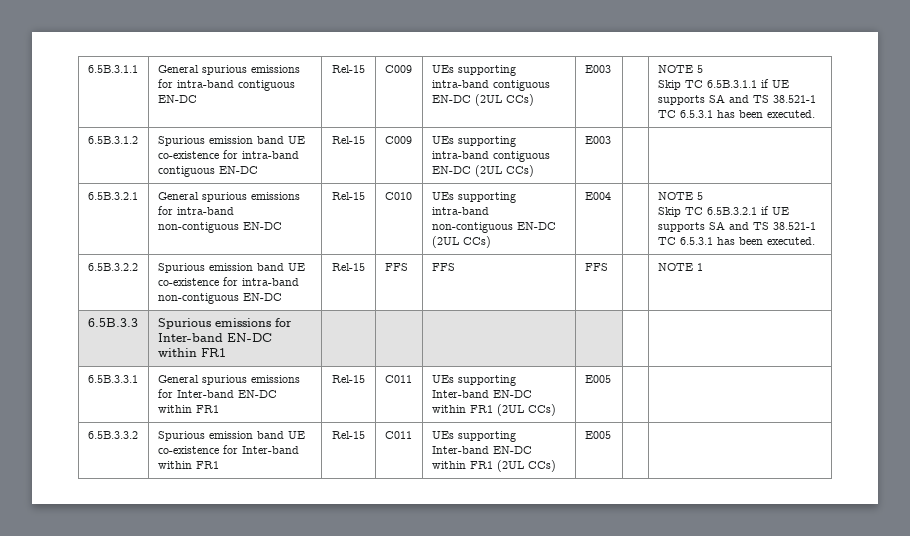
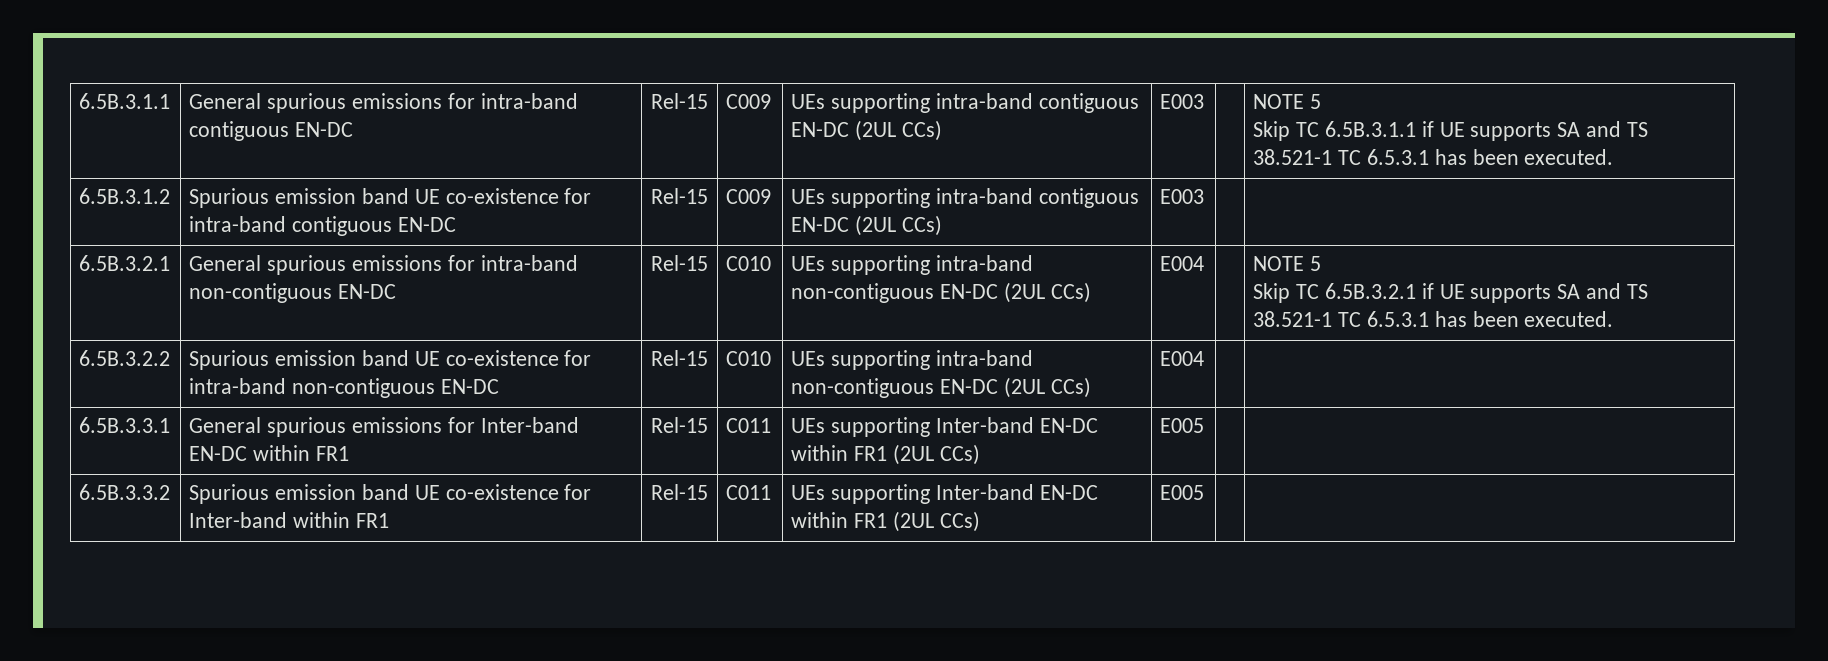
- 6.5B.3.2.2 | Spurious emission band UE co-existence for intra-band non-contiguous EN-DC | Rel-15 | FFS | FFS | FFS | | NOTE 1
- 6.5B.3.3 | Spurious emissions for Inter-band EN-DC within FR1 | | | | | |
+ 6.5B.3.2.2 | Spurious emission band UE co-existence for intra-band non-contiguous EN-DC | Rel-15 | C010 | UEs supporting intra-band non-contiguous EN-DC (2UL CCs) | E004 | |

